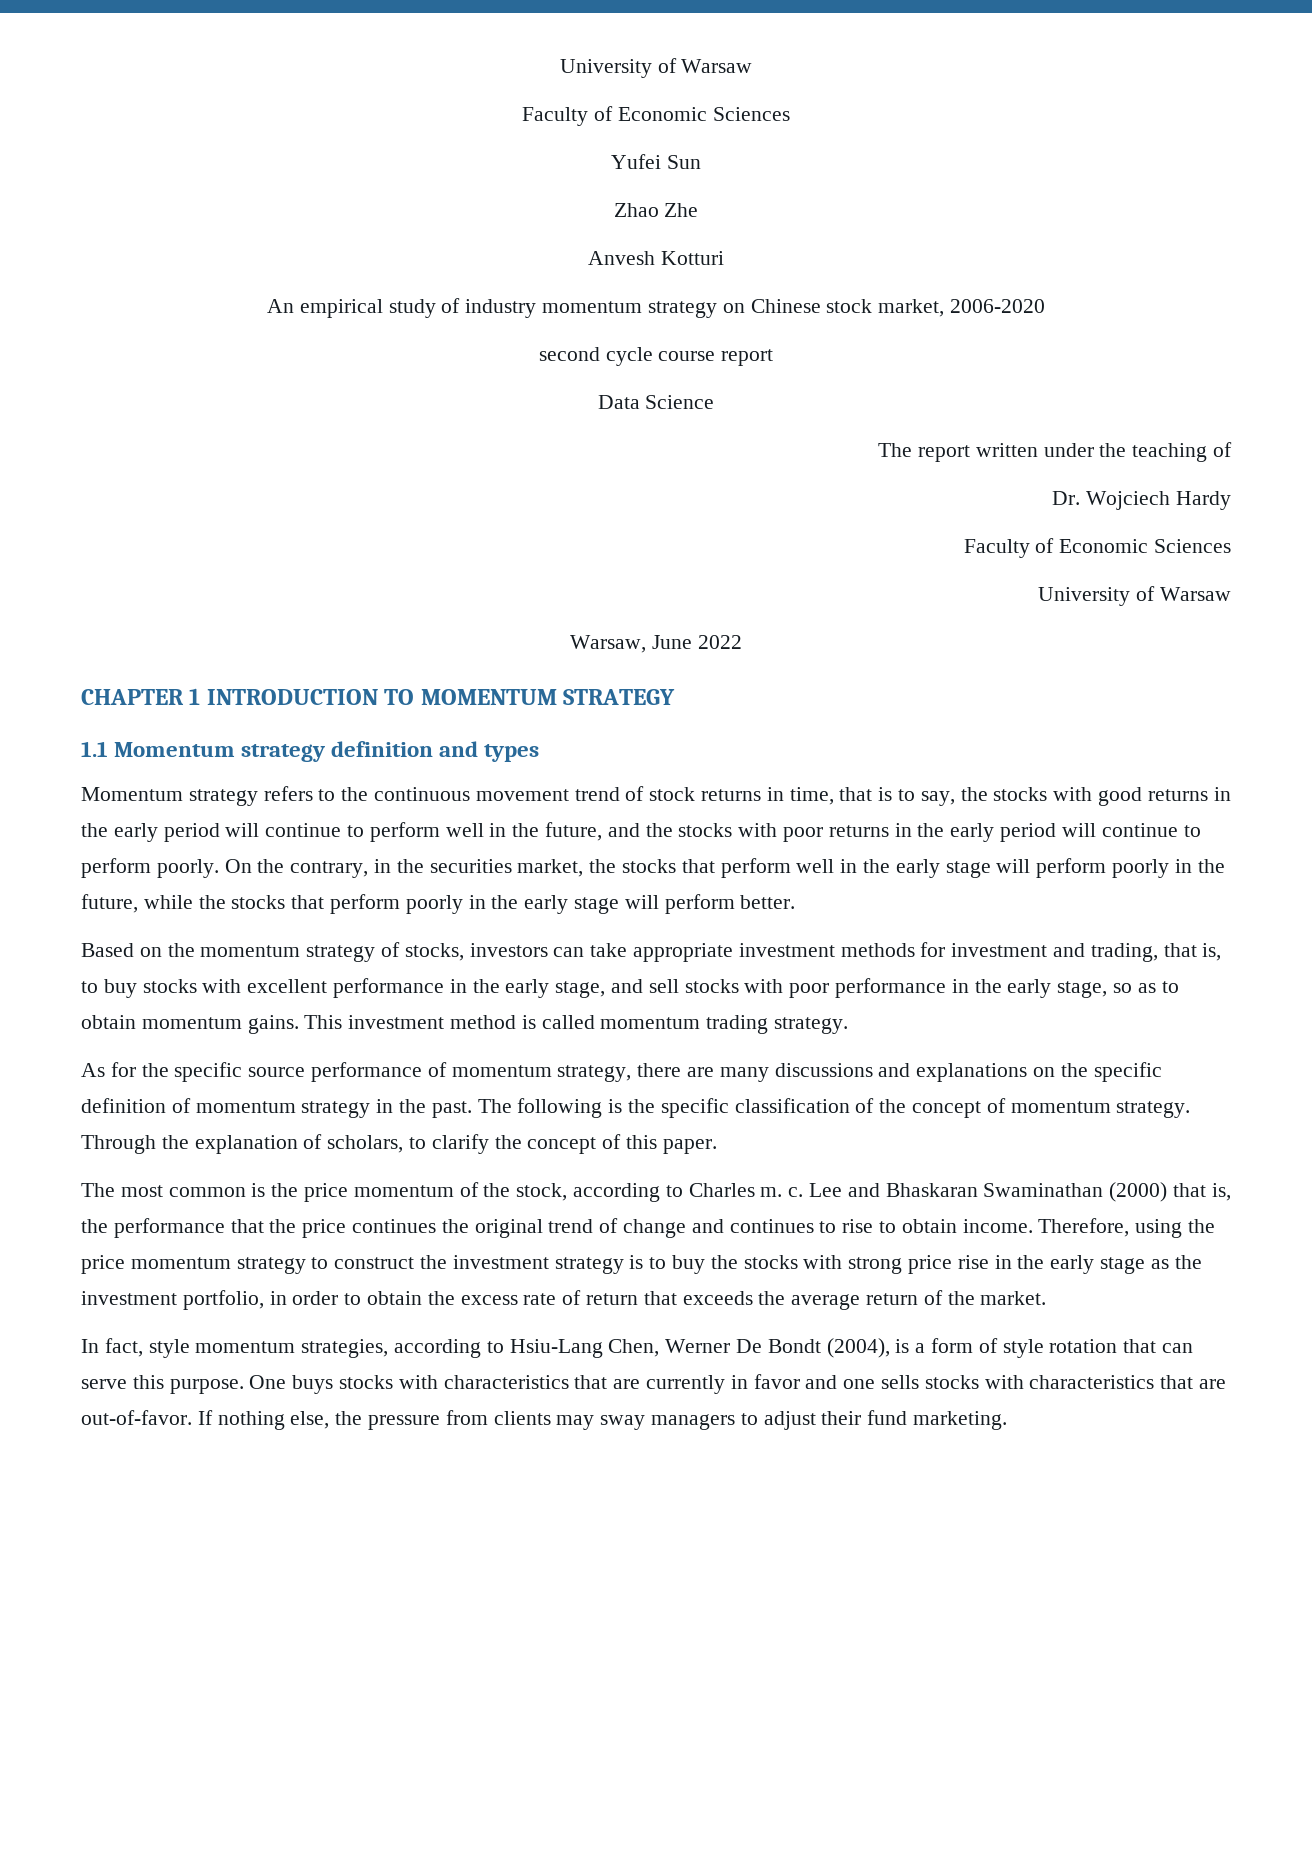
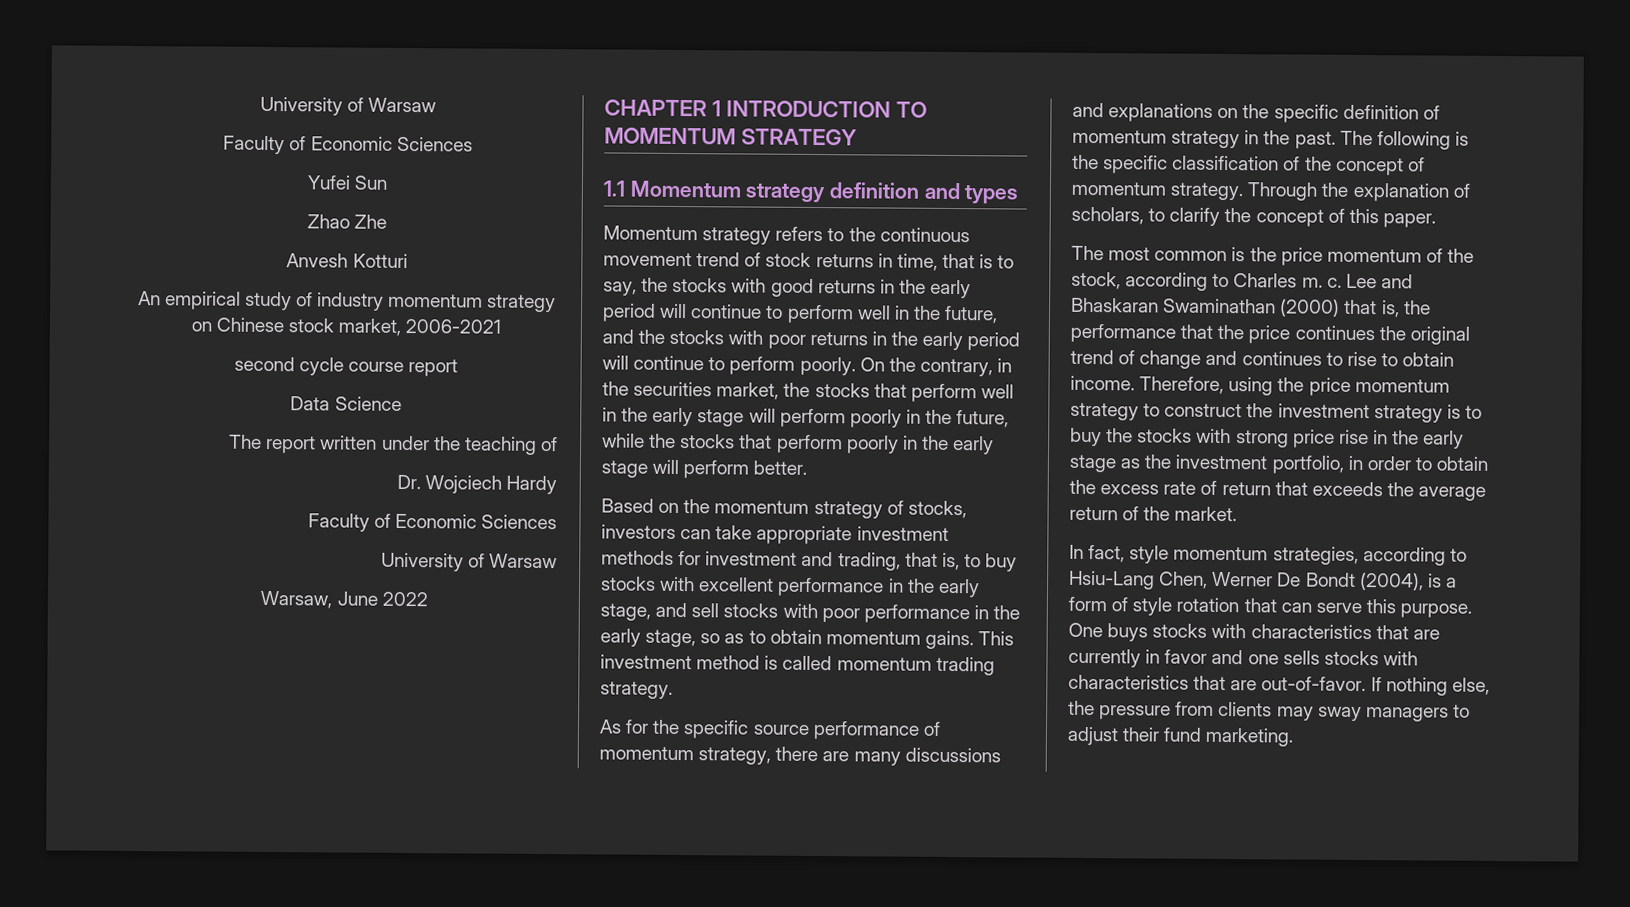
- An empirical study of industry momentum strategy on Chinese stock market, 2006-2020
+ An empirical study of industry momentum strategy on Chinese stock market, 2006-2021

